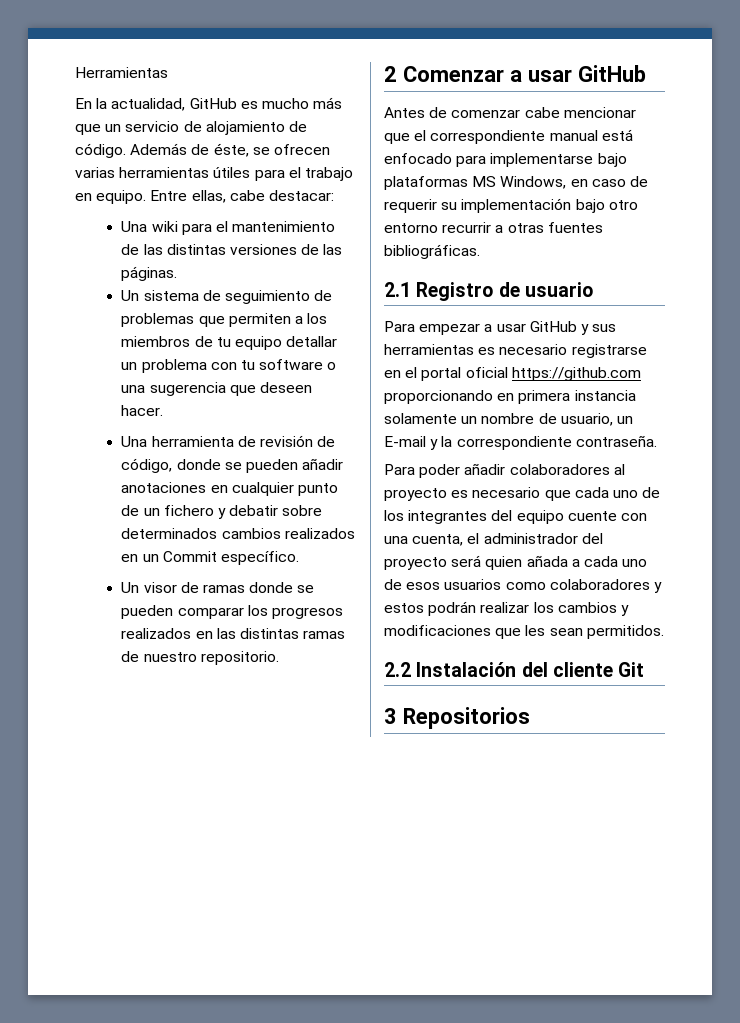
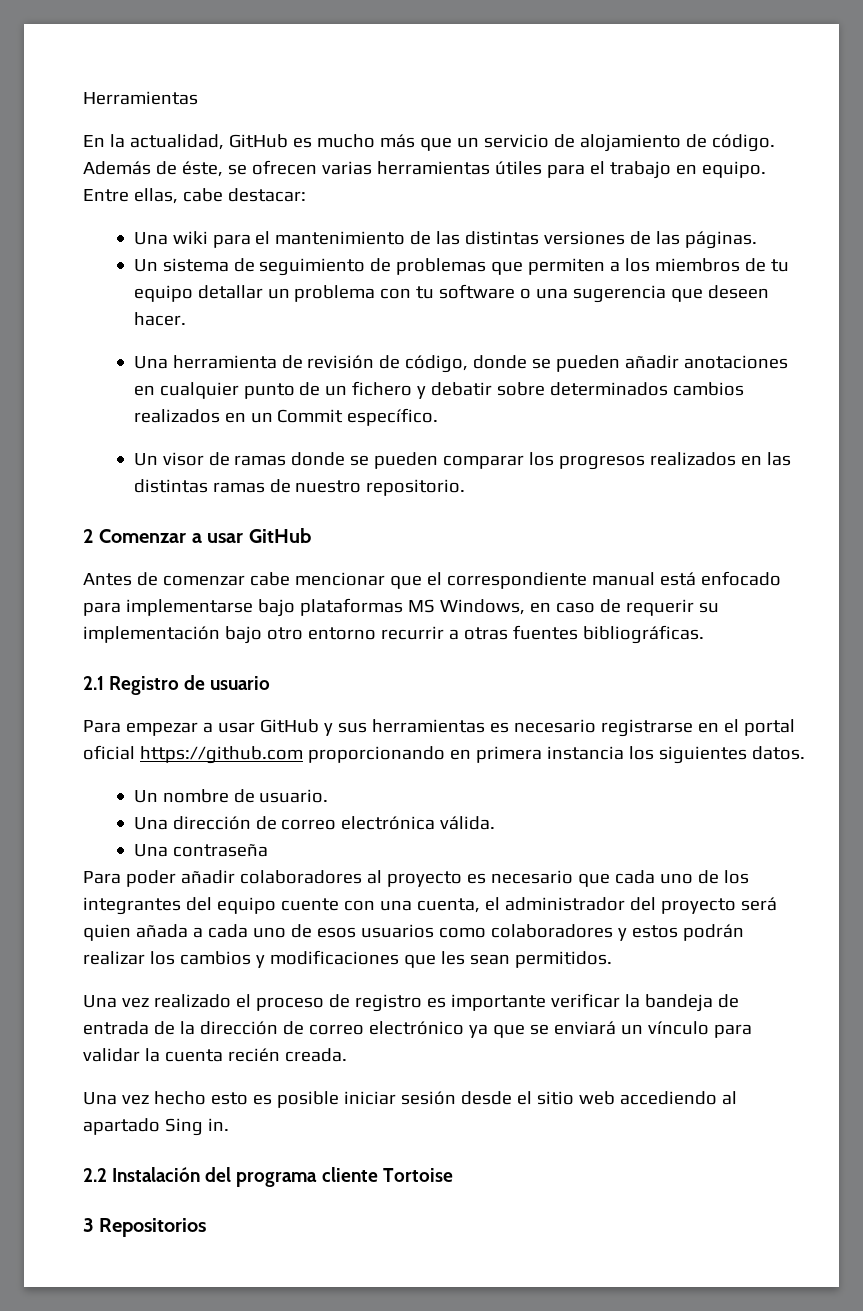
- Para empezar a usar GitHub y sus herramientas es necesario registrarse en el portal oficial https://github.com proporcionando en primera instancia solamente un nombre de usuario, un E-mail y la correspondiente contraseña.
+ Para empezar a usar GitHub y sus herramientas es necesario registrarse en el portal oficial https://github.com proporcionando en primera instancia los siguientes datos.
+ Un nombre de usuario.
+ Una dirección de correo electrónica válida.
+ Una contraseña
+ Una vez realizado el proceso de registro es importante verificar la bandeja de entrada de la dirección de correo electrónico ya que se enviará un vínculo para validar la cuenta recién creada.
+ Una vez hecho esto es posible iniciar sesión desde el sitio web accediendo al apartado Sing in.
- 2.2 Instalación del cliente Git
+ 2.2 Instalación del programa cliente Tortoise

